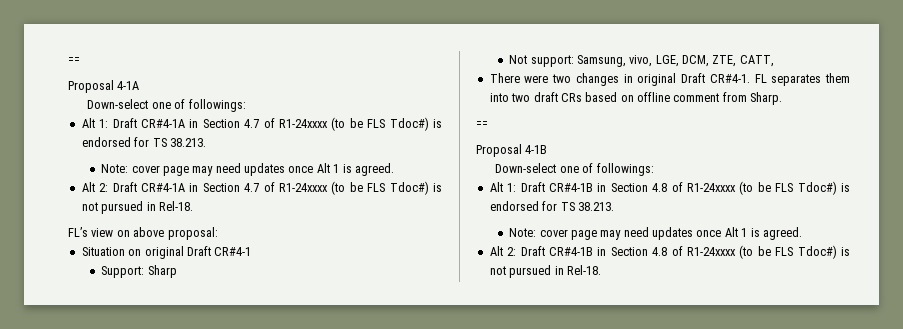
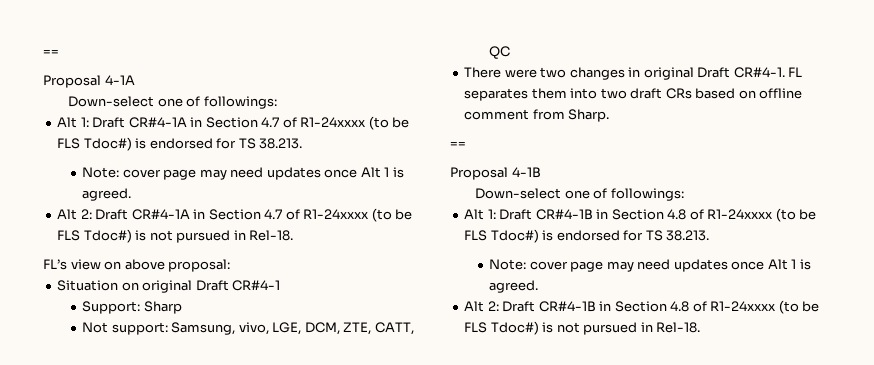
- Not support: Samsung, vivo, LGE, DCM, ZTE, CATT,
+ Not support: Samsung, vivo, LGE, DCM, ZTE, CATT, QC

